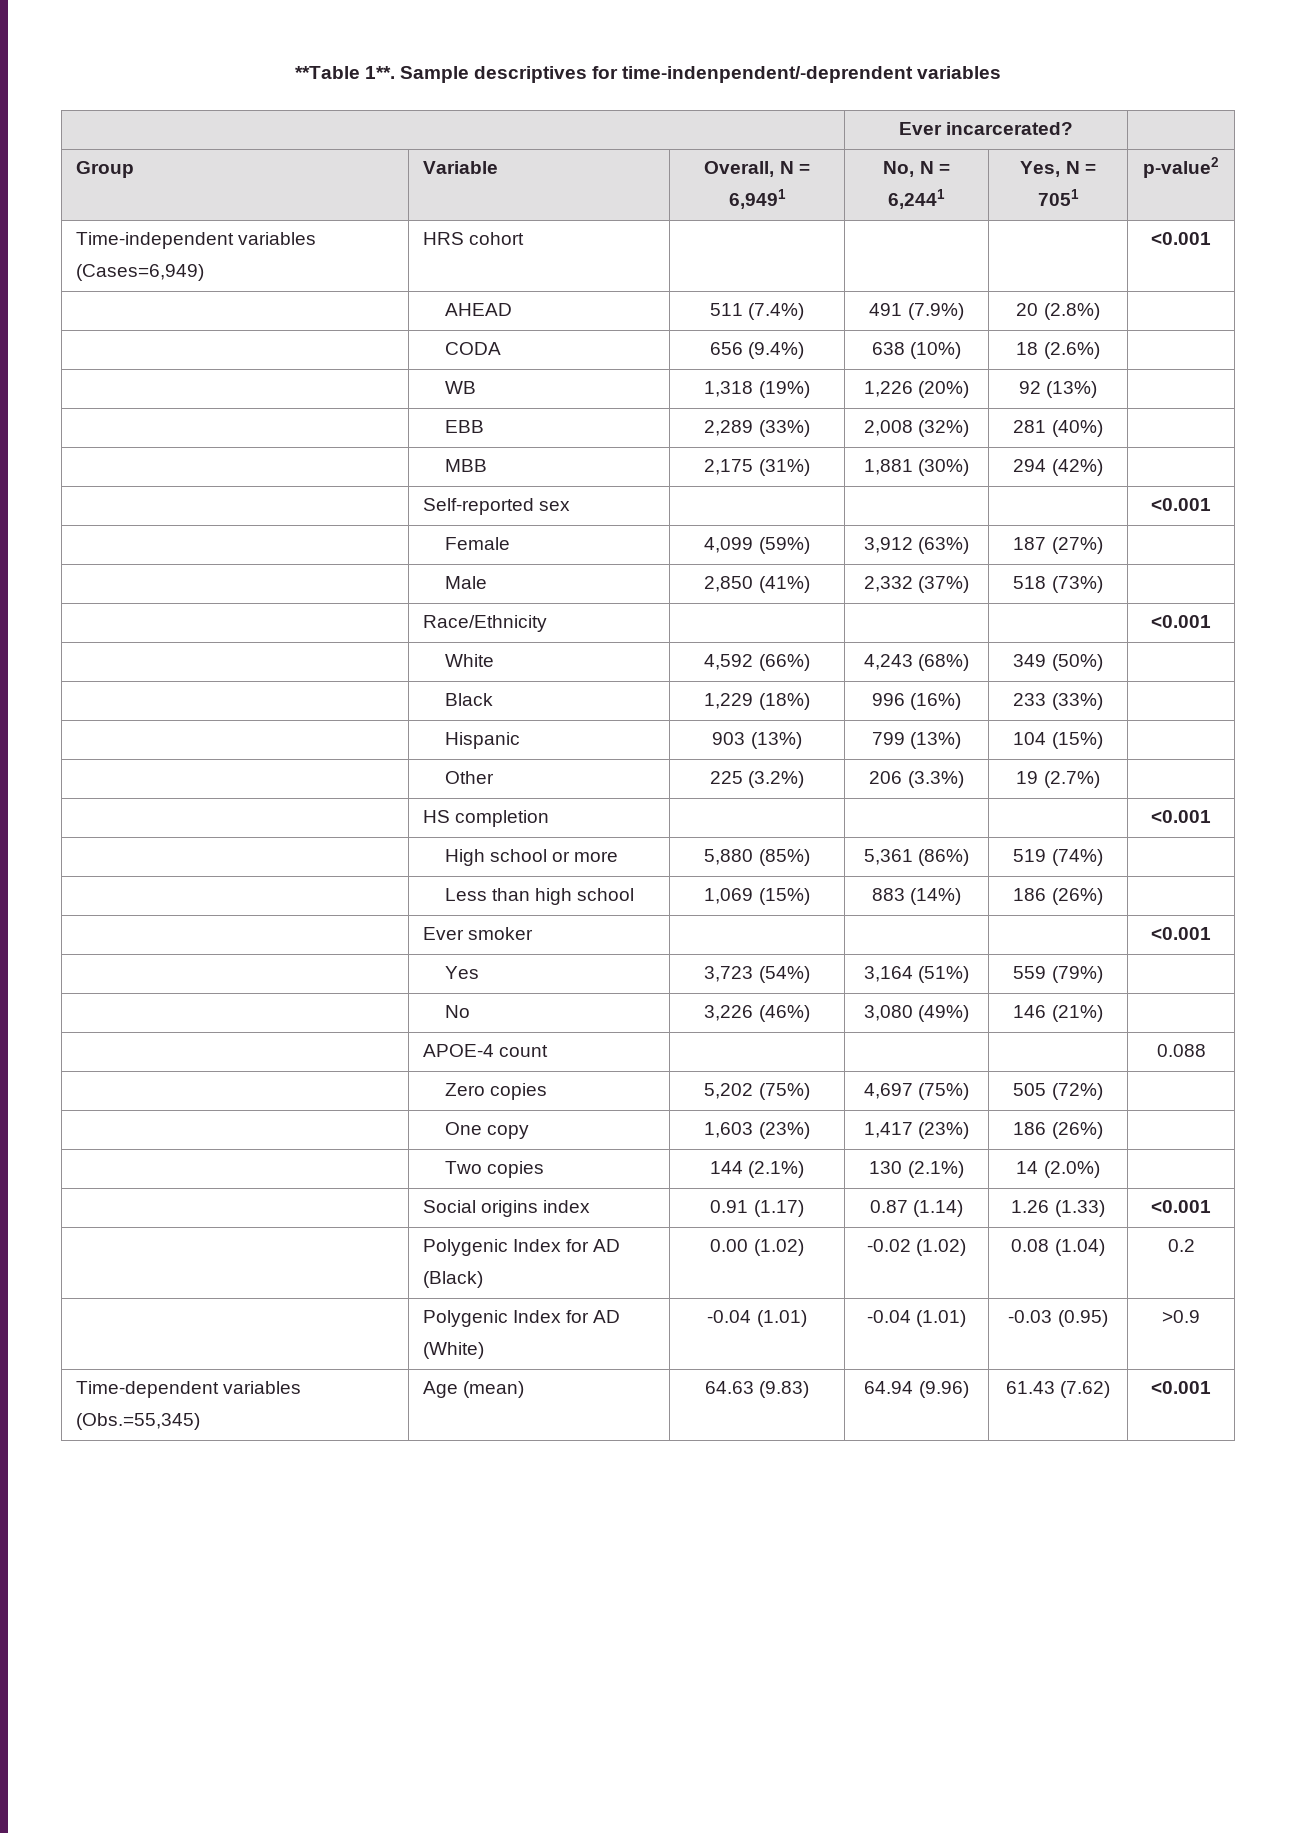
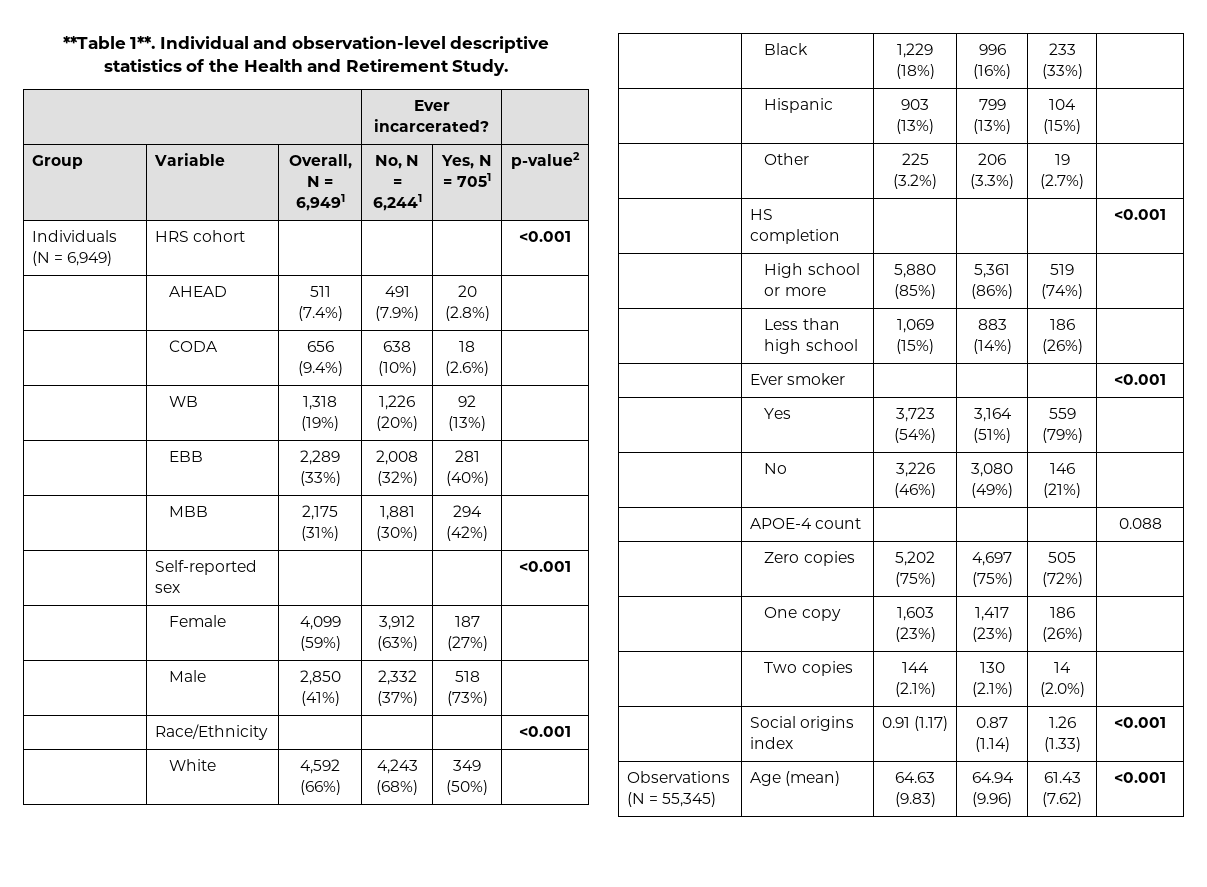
- Sample descriptives for time-indenpendent/-deprendent variables
+ Individual and observation-level descriptive statistics of the Health and Retirement Study.
- Time-independent variables (Cases=6,949) | HRS cohort | | | | <0.001
+ Individuals (N = 6,949) | HRS cohort | | | | <0.001
- | Polygenic Index for AD (Black) | 0.00 (1.02) | -0.02 (1.02) | 0.08 (1.04) | 0.2
- | Polygenic Index for AD (White) | -0.04 (1.01) | -0.04 (1.01) | -0.03 (0.95) | >0.9
- Time-dependent variables (Obs.=55,345) | Age (mean) | 64.63 (9.83) | 64.94 (9.96) | 61.43 (7.62) | <0.001
+ Observations (N = 55,345) | Age (mean) | 64.63 (9.83) | 64.94 (9.96) | 61.43 (7.62) | <0.001

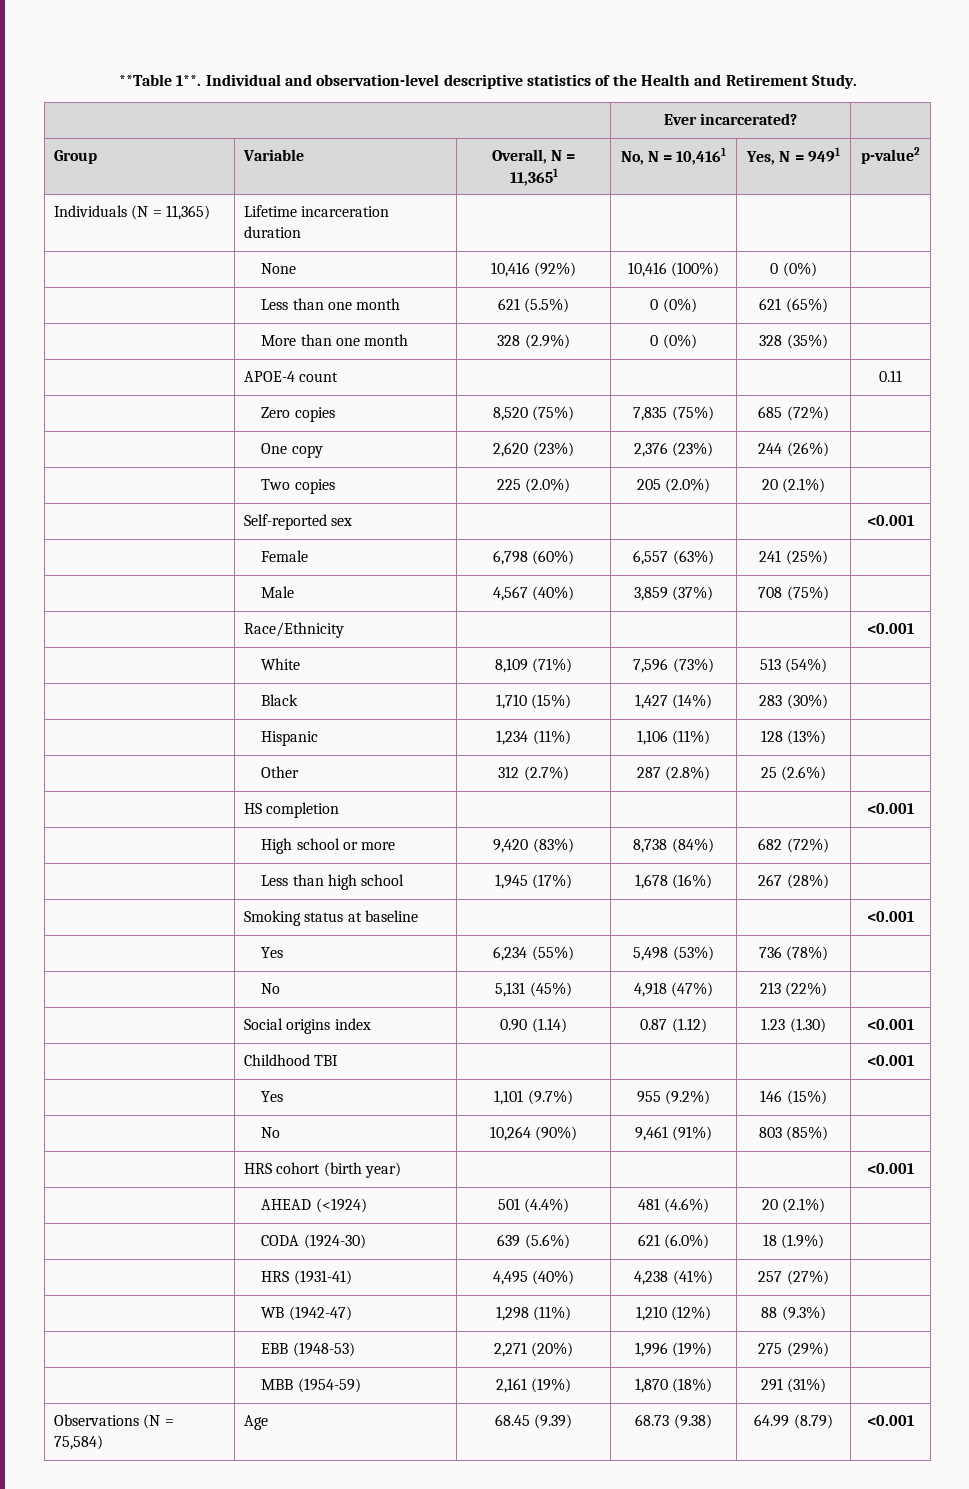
- Group | Variable | Overall, N = 6,9491 | No, N = 6,2441 | Yes, N = 7051 | p-value2
+ Group | Variable | Overall, N = 11,3651 | No, N = 10,4161 | Yes, N = 9491 | p-value2
- Individuals (N = 6,949) | HRS cohort | | | | <0.001
- | AHEAD | 511 (7.4%) | 491 (7.9%) | 20 (2.8%) |
- | CODA | 656 (9.4%) | 638 (10%) | 18 (2.6%) |
- | WB | 1,318 (19%) | 1,226 (20%) | 92 (13%) |
- | EBB | 2,289 (33%) | 2,008 (32%) | 281 (40%) |
- | MBB | 2,175 (31%) | 1,881 (30%) | 294 (42%) |
+ Individuals (N = 11,365) | Lifetime incarceration duration | | | |
+ | None | 10,416 (92%) | 10,416 (100%) | 0 (0%) |
+ | Less than one month | 621 (5.5%) | 0 (0%) | 621 (65%) |
+ | More than one month | 328 (2.9%) | 0 (0%) | 328 (35%) |
+ | APOE-4 count | | | | 0.11
+ | Zero copies | 8,520 (75%) | 7,835 (75%) | 685 (72%) |
+ | One copy | 2,620 (23%) | 2,376 (23%) | 244 (26%) |
+ | Two copies | 225 (2.0%) | 205 (2.0%) | 20 (2.1%) |
- | Female | 4,099 (59%) | 3,912 (63%) | 187 (27%) |
+ | Female | 6,798 (60%) | 6,557 (63%) | 241 (25%) |
- | Male | 2,850 (41%) | 2,332 (37%) | 518 (73%) |
+ | Male | 4,567 (40%) | 3,859 (37%) | 708 (75%) |
- | White | 4,592 (66%) | 4,243 (68%) | 349 (50%) |
- | Black | 1,229 (18%) | 996 (16%) | 233 (33%) |
- | Hispanic | 903 (13%) | 799 (13%) | 104 (15%) |
- | Other | 225 (3.2%) | 206 (3.3%) | 19 (2.7%) |
+ | White | 8,109 (71%) | 7,596 (73%) | 513 (54%) |
+ | Black | 1,710 (15%) | 1,427 (14%) | 283 (30%) |
+ | Hispanic | 1,234 (11%) | 1,106 (11%) | 128 (13%) |
+ | Other | 312 (2.7%) | 287 (2.8%) | 25 (2.6%) |
- | High school or more | 5,880 (85%) | 5,361 (86%) | 519 (74%) |
- | Less than high school | 1,069 (15%) | 883 (14%) | 186 (26%) |
- | Ever smoker | | | | <0.001
- | Yes | 3,723 (54%) | 3,164 (51%) | 559 (79%) |
- | No | 3,226 (46%) | 3,080 (49%) | 146 (21%) |
- | APOE-4 count | | | | 0.088
- | Zero copies | 5,202 (75%) | 4,697 (75%) | 505 (72%) |
- | One copy | 1,603 (23%) | 1,417 (23%) | 186 (26%) |
- | Two copies | 144 (2.1%) | 130 (2.1%) | 14 (2.0%) |
+ | High school or more | 9,420 (83%) | 8,738 (84%) | 682 (72%) |
+ | Less than high school | 1,945 (17%) | 1,678 (16%) | 267 (28%) |
+ | Smoking status at baseline | | | | <0.001
+ | Yes | 6,234 (55%) | 5,498 (53%) | 736 (78%) |
+ | No | 5,131 (45%) | 4,918 (47%) | 213 (22%) |
- | Social origins index | 0.91 (1.17) | 0.87 (1.14) | 1.26 (1.33) | <0.001
+ | Social origins index | 0.90 (1.14) | 0.87 (1.12) | 1.23 (1.30) | <0.001
+ | Childhood TBI | | | | <0.001
+ | Yes | 1,101 (9.7%) | 955 (9.2%) | 146 (15%) |
+ | No | 10,264 (90%) | 9,461 (91%) | 803 (85%) |
+ | HRS cohort (birth year) | | | | <0.001
+ | AHEAD (<1924) | 501 (4.4%) | 481 (4.6%) | 20 (2.1%) |
+ | CODA (1924-30) | 639 (5.6%) | 621 (6.0%) | 18 (1.9%) |
+ | HRS (1931-41) | 4,495 (40%) | 4,238 (41%) | 257 (27%) |
+ | WB (1942-47) | 1,298 (11%) | 1,210 (12%) | 88 (9.3%) |
+ | EBB (1948-53) | 2,271 (20%) | 1,996 (19%) | 275 (29%) |
+ | MBB (1954-59) | 2,161 (19%) | 1,870 (18%) | 291 (31%) |
- Observations (N = 55,345) | Age (mean) | 64.63 (9.83) | 64.94 (9.96) | 61.43 (7.62) | <0.001
+ Observations (N = 75,584) | Age | 68.45 (9.39) | 68.73 (9.38) | 64.99 (8.79) | <0.001

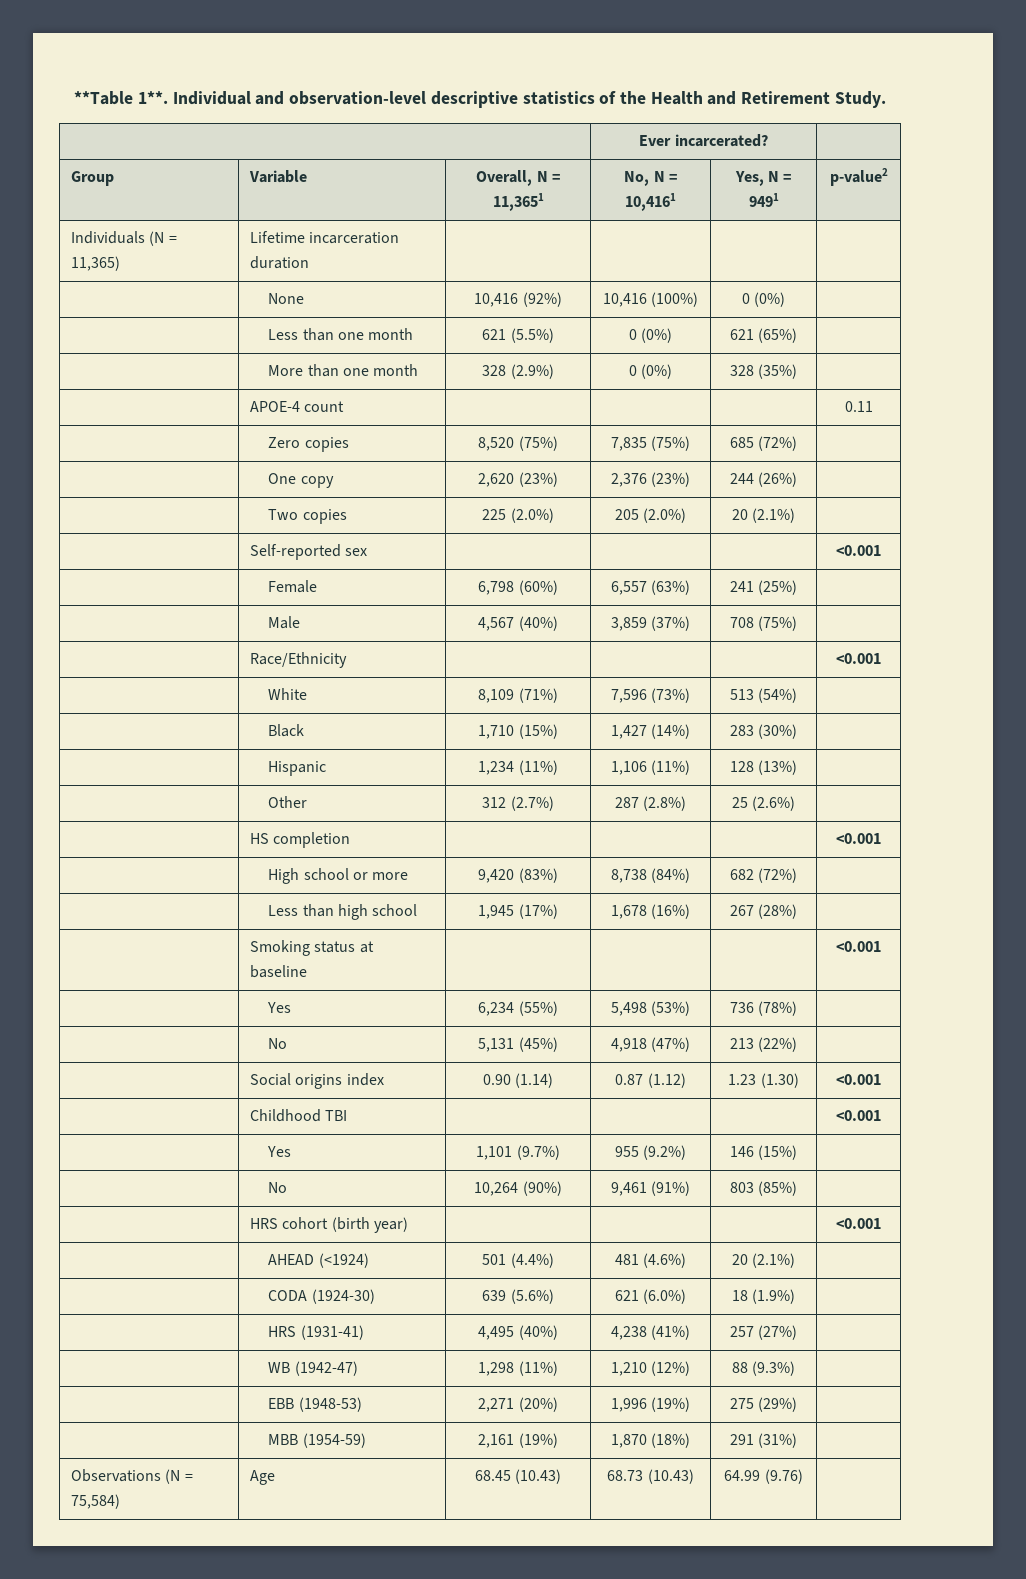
- Observations (N = 75,584) | Age | 68.45 (9.39) | 68.73 (9.38) | 64.99 (8.79) | <0.001
+ Observations (N = 75,584) | Age | 68.45 (10.43) | 68.73 (10.43) | 64.99 (9.76) |

